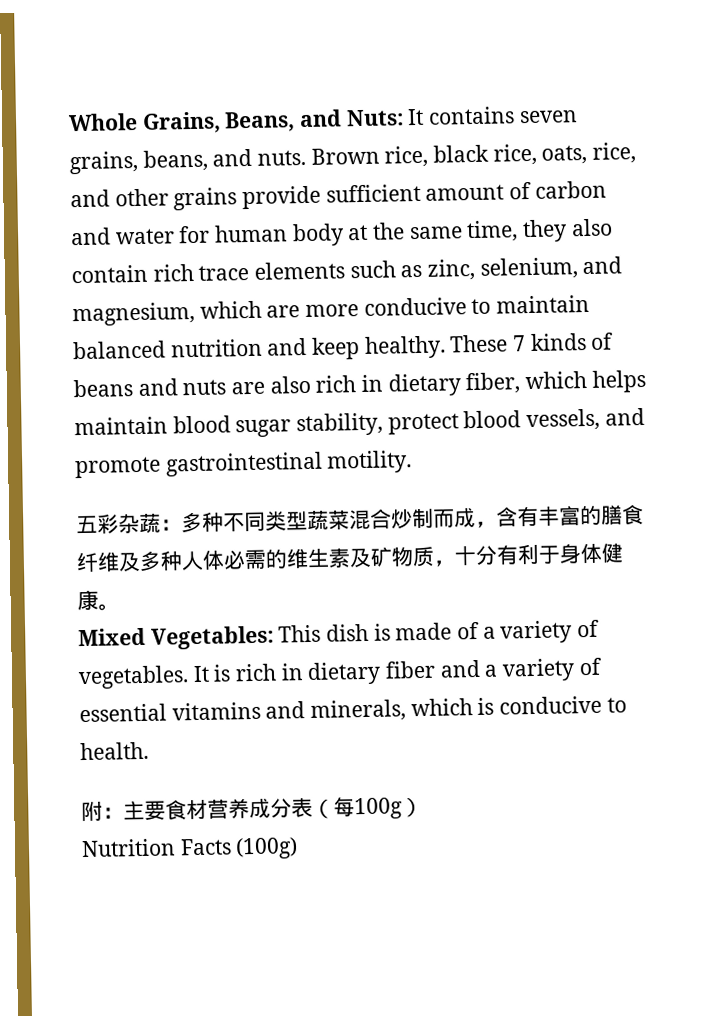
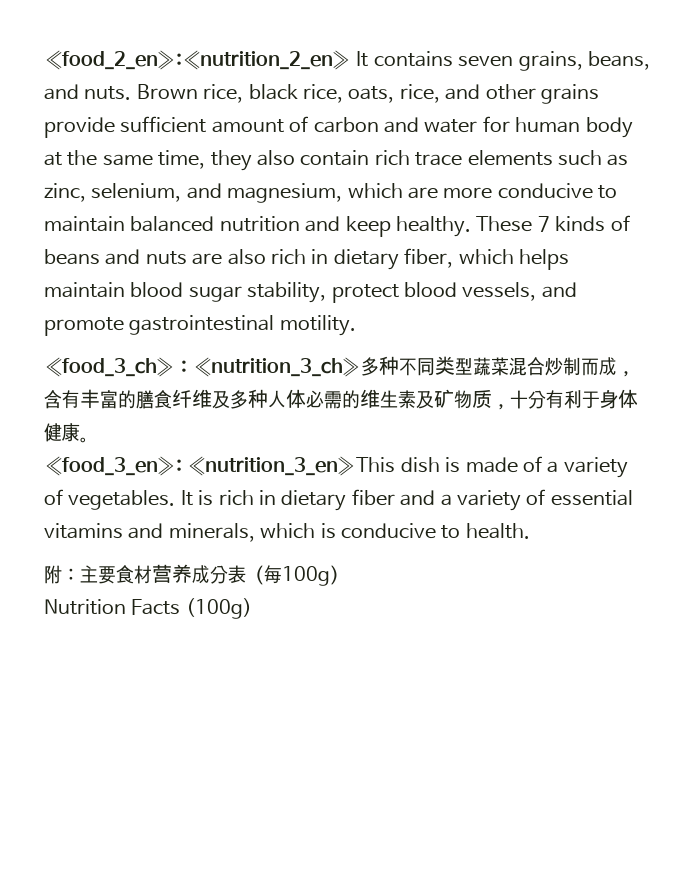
- Whole Grains, Beans, and Nuts: It contains seven grains, beans, and nuts.
+ «food_2_en»:«nutrition_2_en» It contains seven grains, beans, and nuts.
- 五彩杂蔬：多种不同类型蔬菜混合炒制而成，含有丰富的膳食纤维及多种人体必需的维生素及矿物质，十分有利于身体健康。
+ «food_3_ch»：«nutrition_3_ch»多种不同类型蔬菜混合炒制而成，含有丰富的膳食纤维及多种人体必需的维生素及矿物质，十分有利于身体健康。
- Mixed Vegetables: This dish is made of a variety of vegetables.
+ «food_3_en»: «nutrition_3_en»This dish is made of a variety of vegetables.

